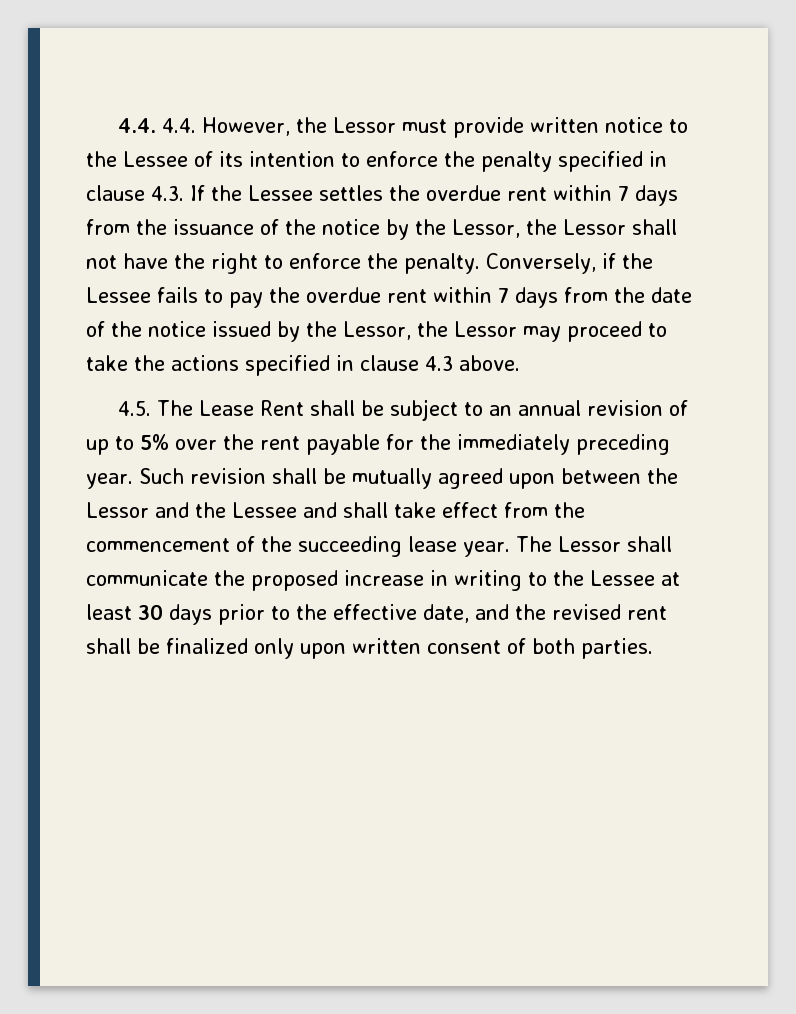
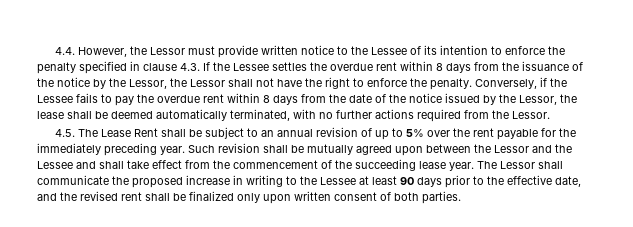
- 4.4. 4.4. However, the Lessor must provide written notice to the Lessee of its intention to enforce the penalty specified in clause 4.3. If the Lessee settles the overdue rent within 7 days from the issuance of the notice by the Lessor, the Lessor shall not have the right to enforce the penalty.
+ 4.4. However, the Lessor must provide written notice to the Lessee of its intention to enforce the penalty specified in clause 4.3. If the Lessee settles the overdue rent within 8 days from the issuance of the notice by the Lessor, the Lessor shall not have the right to enforce the penalty.
- Conversely, if the Lessee fails to pay the overdue rent within 7 days from the date of the notice issued by the Lessor, the Lessor may proceed to take the actions specified in clause 4.3 above.
+ Conversely, if the Lessee fails to pay the overdue rent within 8 days from the date of the notice issued by the Lessor, the lease shall be deemed automatically terminated, with no further actions required from the Lessor.
- The Lessor shall communicate the proposed increase in writing to the Lessee at least 30 days prior to the effective date, and the revised rent shall be finalized only upon written consent of both parties.
+ The Lessor shall communicate the proposed increase in writing to the Lessee at least 90 days prior to the effective date, and the revised rent shall be finalized only upon written consent of both parties.

